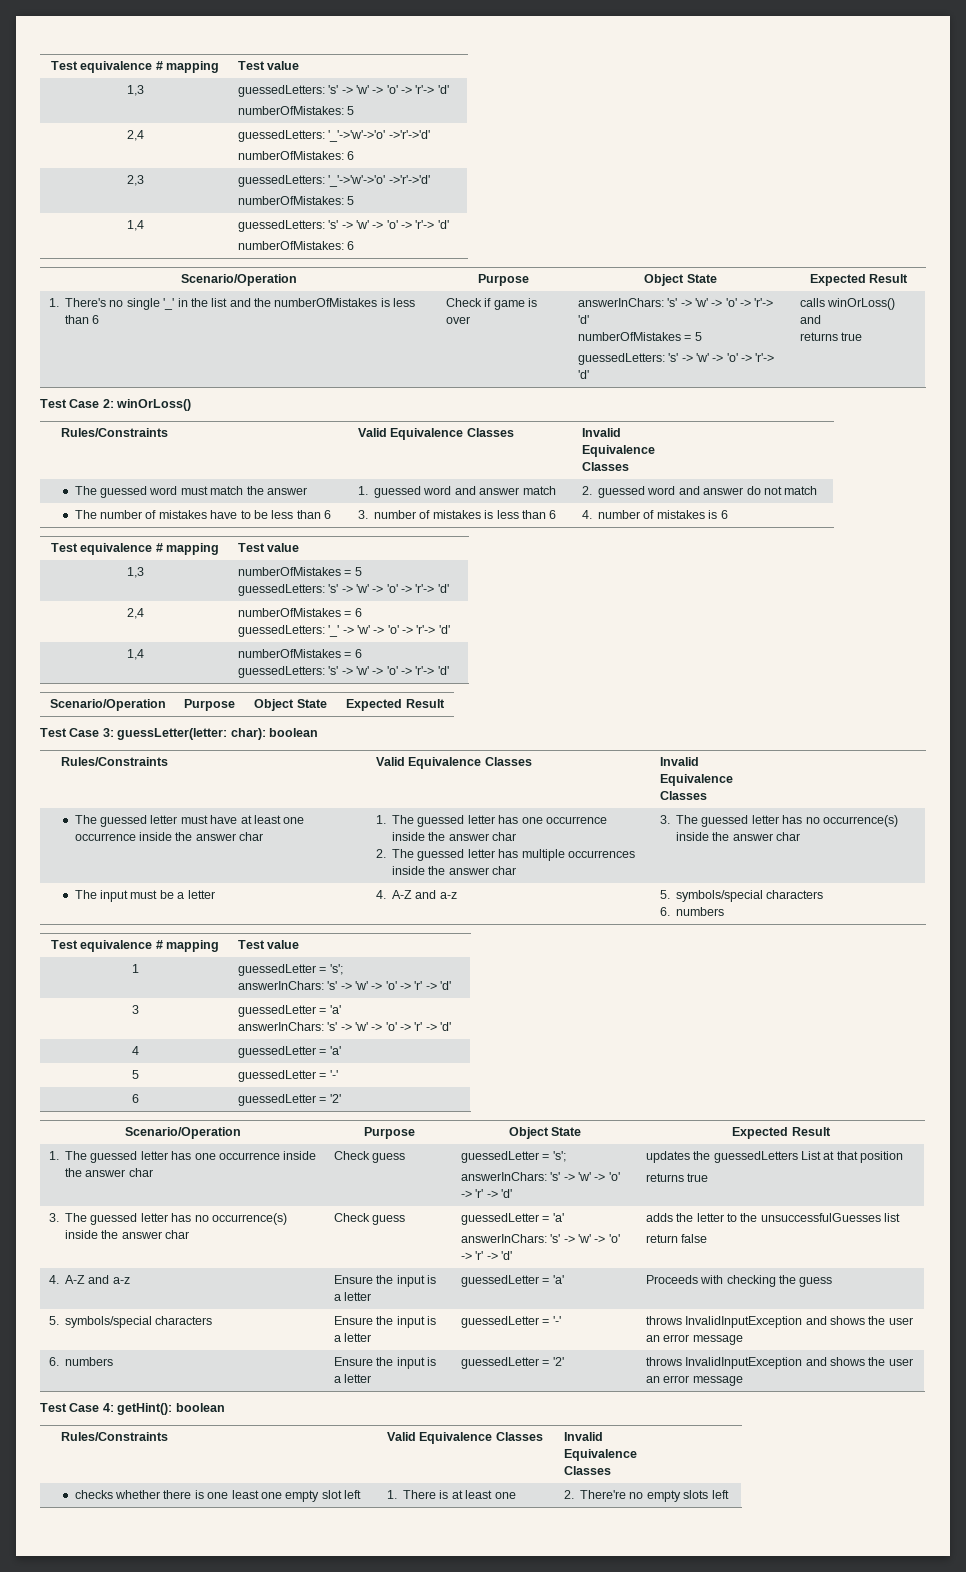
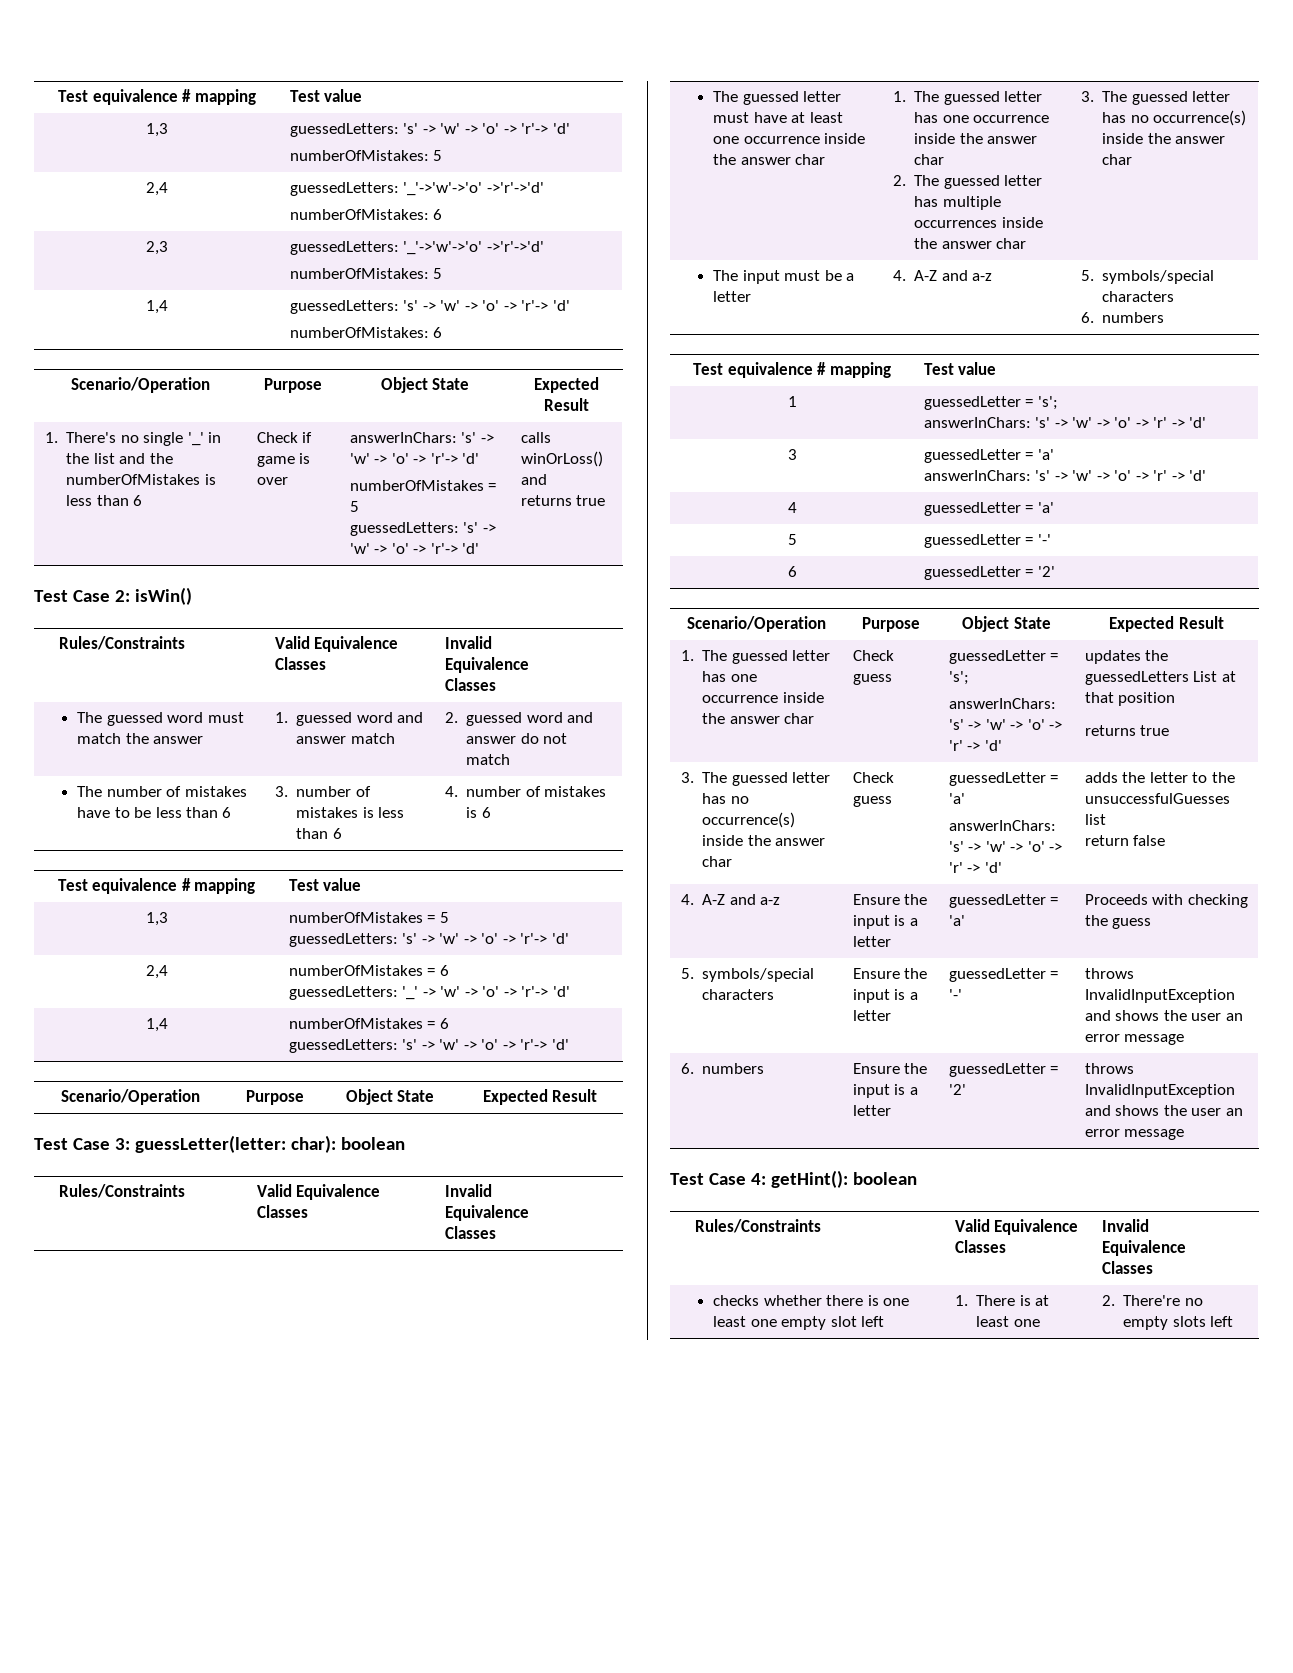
- Test Case 2: winOrLoss()
+ Test Case 2: isWin()

